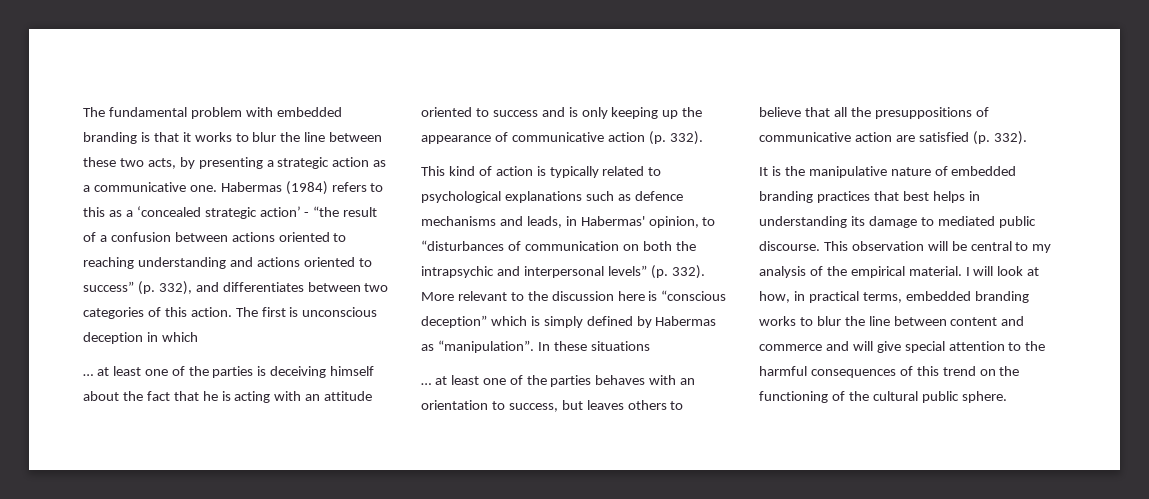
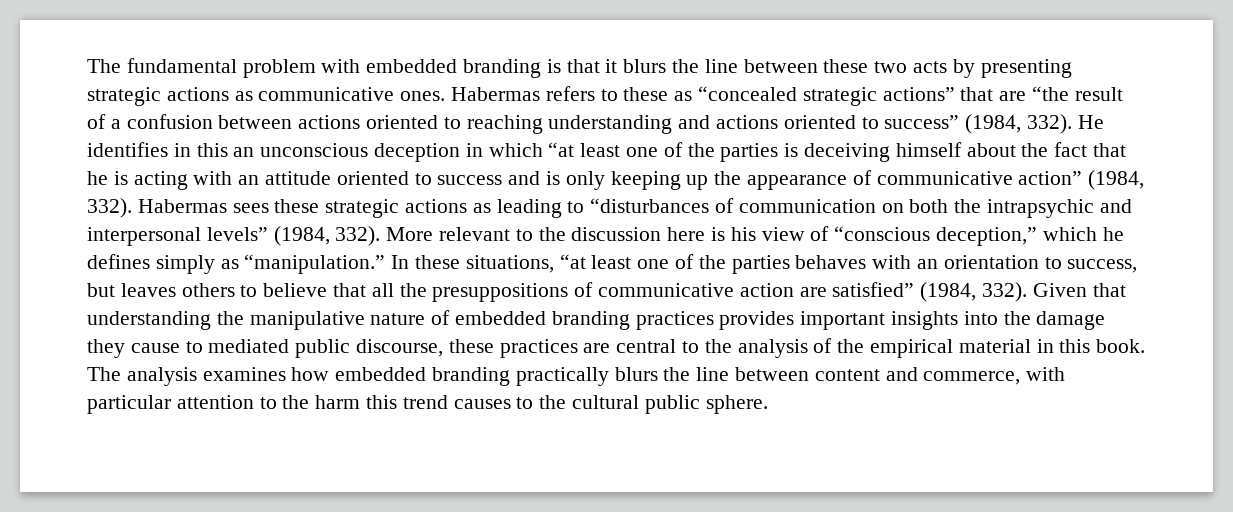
- The fundamental problem with embedded branding is that it works to blur the line between these two acts, by presenting a strategic action as a communicative one. Habermas (1984) refers to this as a ‘concealed strategic action’ - “the result of a confusion between actions oriented to reaching understanding and actions oriented to success” (p. 332), and differentiates between two categories of this action. The first is unconscious deception in which
- … at least one of the parties is deceiving himself about the fact that he is acting with an attitude oriented to success and is only keeping up the appearance of communicative action (p. 332).
- This kind of action is typically related to psychological explanations such as defence mechanisms and leads, in Habermas' opinion, to “disturbances of communication on both the intrapsychic and interpersonal levels” (p. 332).
+ The fundamental problem with embedded branding is that it blurs the line between these two acts by presenting strategic actions as communicative ones. Habermas refers to these as “concealed strategic actions” that are “the result of a confusion between actions oriented to reaching understanding and actions oriented to success” (1984, 332). He identifies in this an unconscious deception in which “at least one of the parties is deceiving himself about the fact that he is acting with an attitude oriented to success and is only keeping up the appearance of communicative action” (1984, 332). Habermas sees these strategic actions as leading to “disturbances of communication on both the intrapsychic and interpersonal levels” (1984, 332).
- More relevant to the discussion here is “conscious deception” which is simply defined by Habermas as “manipulation”. In these situations
- … at least one of the parties behaves with an orientation to success, but leaves others to believe that all the presuppositions of communicative action are satisfied (p. 332).
- It is the manipulative nature of embedded branding practices that best helps in understanding its damage to mediated public discourse. This observation will be central to my analysis of the empirical material. I will look at how, in practical terms, embedded branding works to blur the line between content and commerce and will give special attention to the harmful consequences of this trend on the functioning of the cultural public sphere.
+ More relevant to the discussion here is his view of “conscious deception,” which he defines simply as “manipulation.” In these situations, “at least one of the parties behaves with an orientation to success, but leaves others to believe that all the presuppositions of communicative action are satisfied” (1984, 332). Given that understanding the manipulative nature of embedded branding practices provides important insights into the damage they cause to mediated public discourse, these practices are central to the analysis of the empirical material in this book. The analysis examines how embedded branding practically blurs the line between content and commerce, with particular attention to the harm this trend causes to the cultural public sphere.

